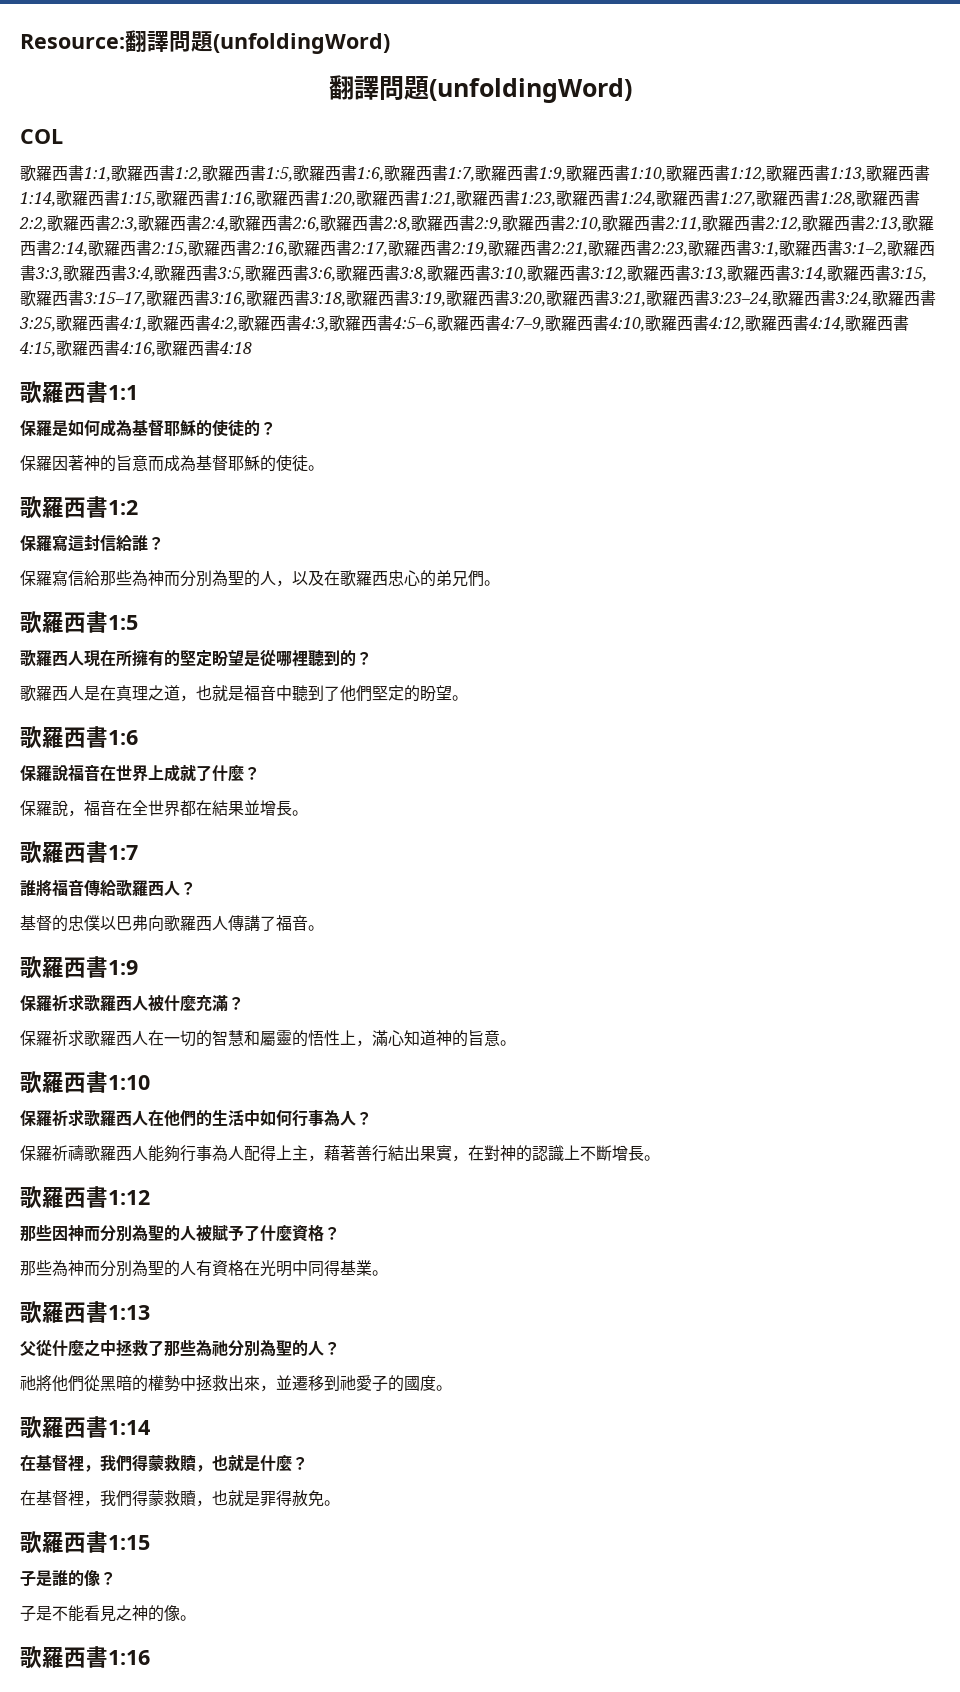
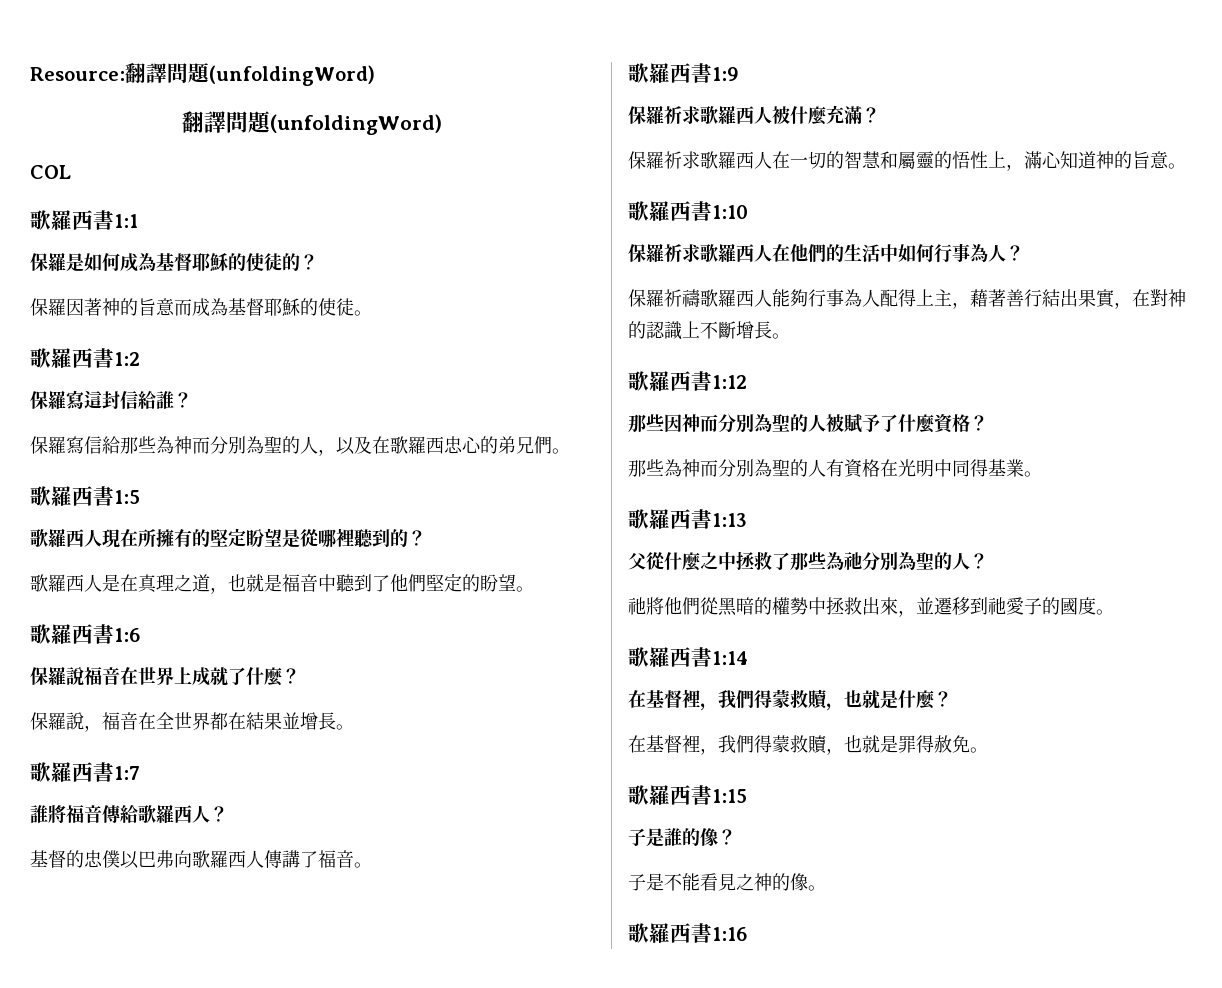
- 歌羅西書1:1,歌羅西書1:2,歌羅西書1:5,歌羅西書1:6,歌羅西書1:7,歌羅西書1:9,歌羅西書1:10,歌羅西書1:12,歌羅西書1:13,歌羅西書1:14,歌羅西書1:15,歌羅西書1:16,歌羅西書1:20,歌羅西書1:21,歌羅西書1:23,歌羅西書1:24,歌羅西書1:27,歌羅西書1:28,歌羅西書2:2,歌羅西書2:3,歌羅西書2:4,歌羅西書2:6,歌羅西書2:8,歌羅西書2:9,歌羅西書2:10,歌羅西書2:11,歌羅西書2:12,歌羅西書2:13,歌羅西書2:14,歌羅西書2:15,歌羅西書2:16,歌羅西書2:17,歌羅西書2:19,歌羅西書2:21,歌羅西書2:23,歌羅西書3:1,歌羅西書3:1–2,歌羅西書3:3,歌羅西書3:4,歌羅西書3:5,歌羅西書3:6,歌羅西書3:8,歌羅西書3:10,歌羅西書3:12,歌羅西書3:13,歌羅西書3:14,歌羅西書3:15,歌羅西書3:15–17,歌羅西書3:16,歌羅西書3:18,歌羅西書3:19,歌羅西書3:20,歌羅西書3:21,歌羅西書3:23–24,歌羅西書3:24,歌羅西書3:25,歌羅西書4:1,歌羅西書4:2,歌羅西書4:3,歌羅西書4:5–6,歌羅西書4:7–9,歌羅西書4:10,歌羅西書4:12,歌羅西書4:14,歌羅西書4:15,歌羅西書4:16,歌羅西書4:18

